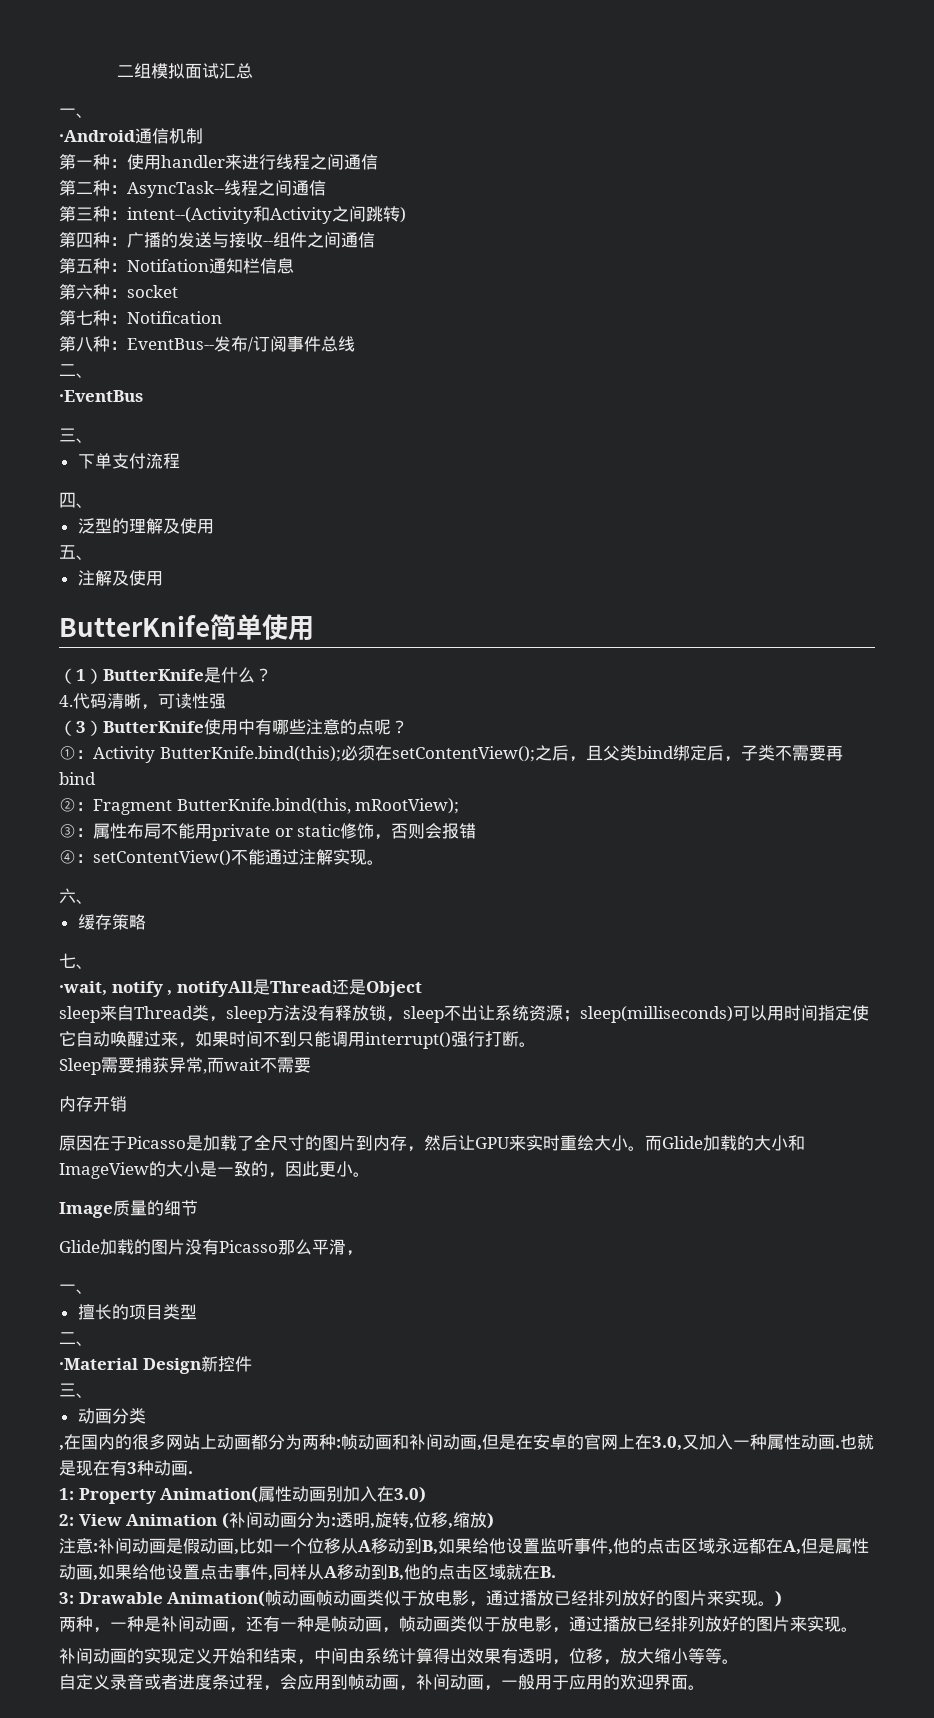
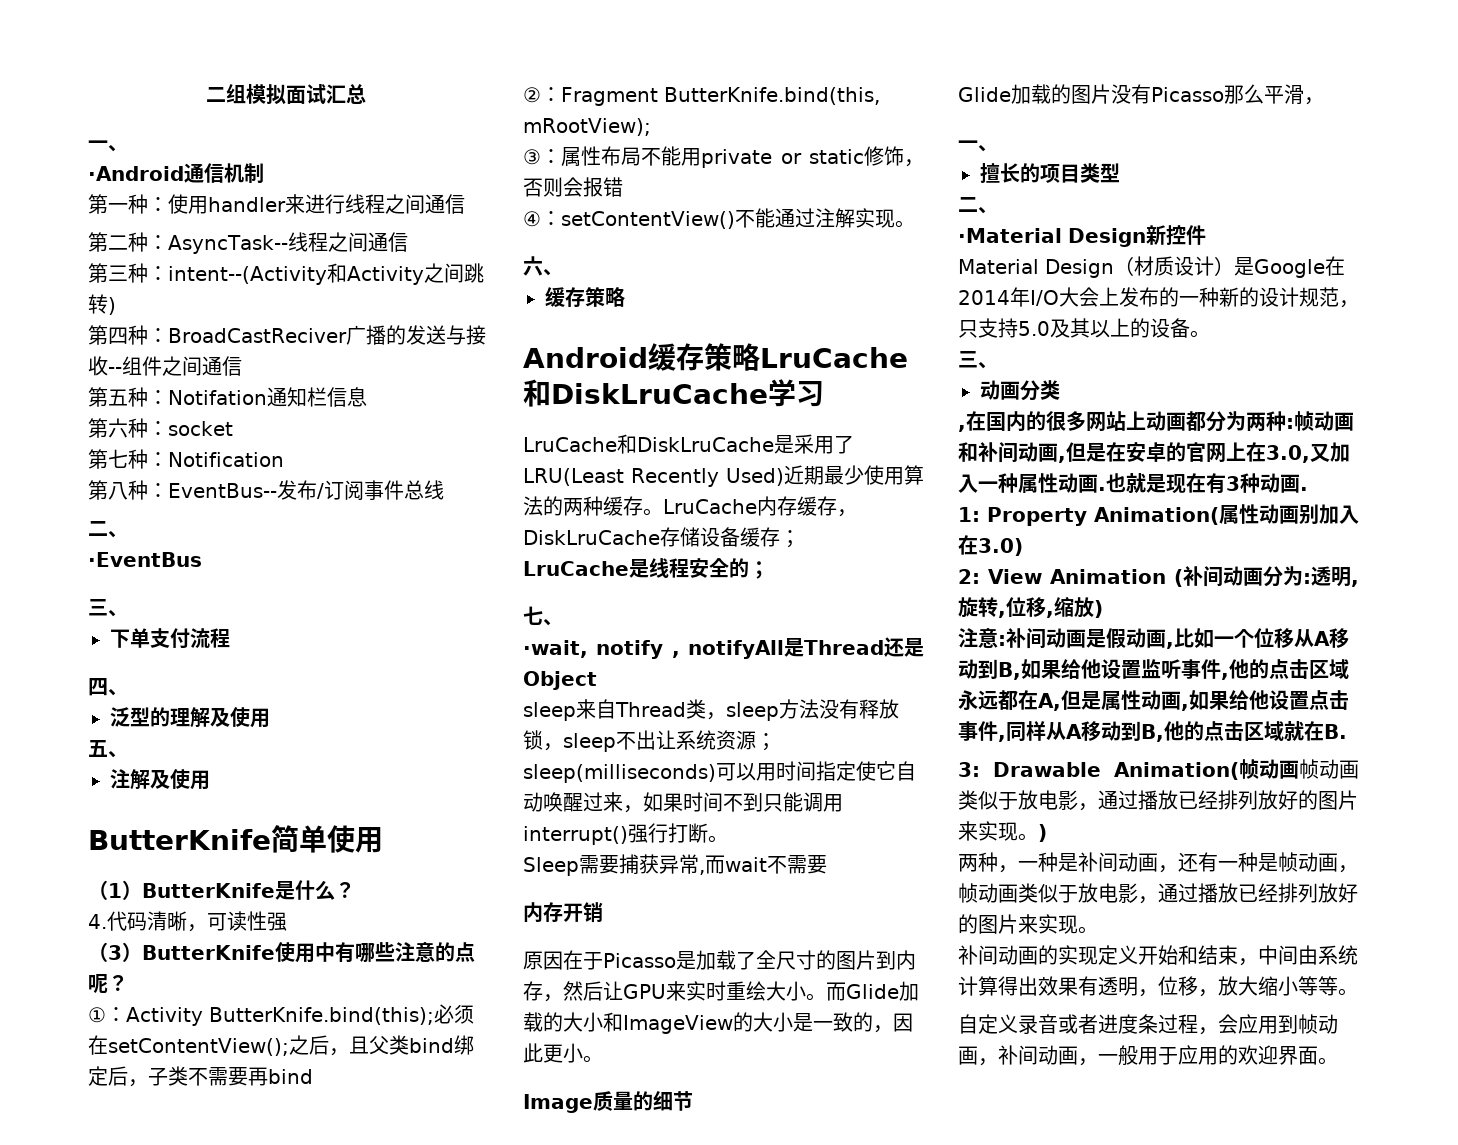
- 第四种：广播的发送与接收--组件之间通信
+ 第四种：BroadCastReciver广播的发送与接收--组件之间通信
+ Android缓存策略LruCache和DiskLruCache学习
+ LruCache和DiskLruCache是采用了LRU(Least Recently Used)近期最少使用算法的两种缓存。LruCache内存缓存，DiskLruCache存储设备缓存；
+ LruCache是线程安全的；
+ Material Design（材质设计）是Google在2014年I/O大会上发布的一种新的设计规范，只支持5.0及其以上的设备。

